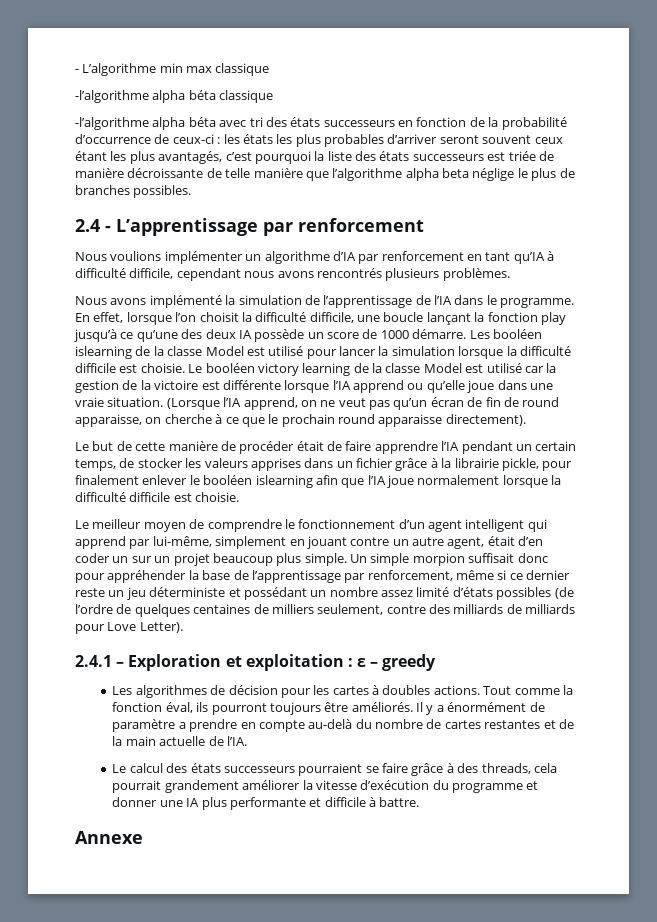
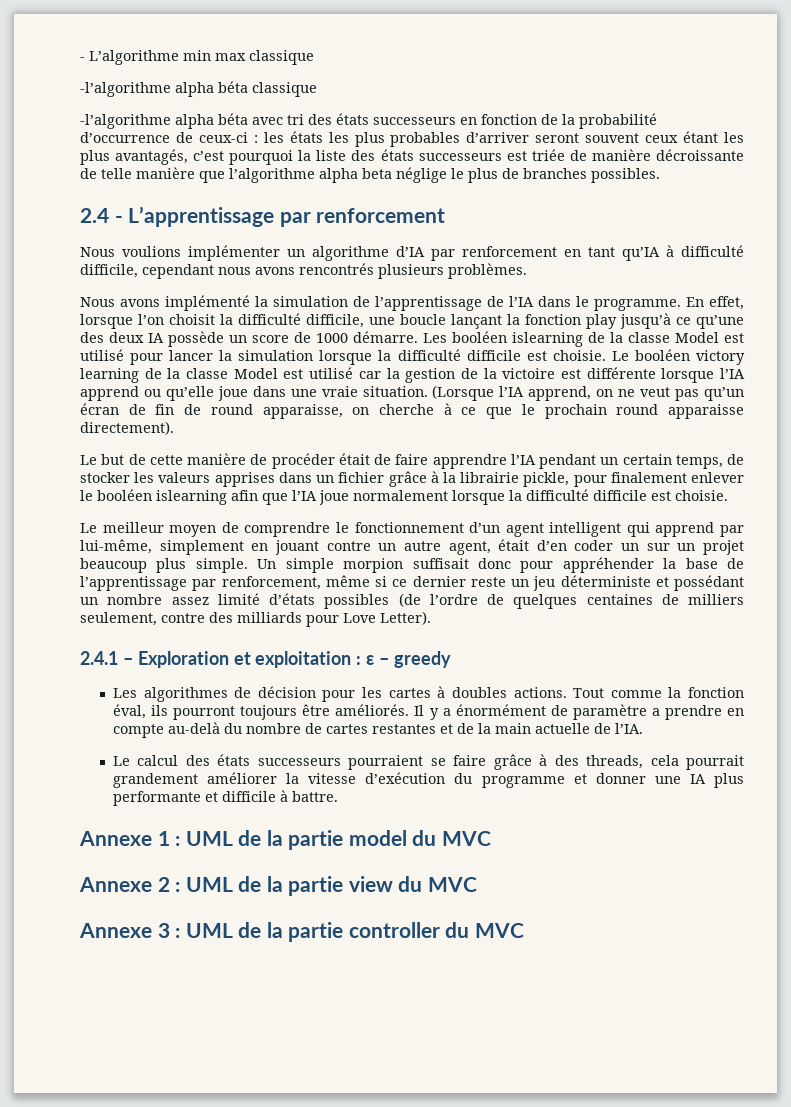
- Un simple morpion suffisait donc pour appréhender la base de l’apprentissage par renforcement, même si ce dernier reste un jeu déterministe et possédant un nombre assez limité d’états possibles (de l’ordre de quelques centaines de milliers seulement, contre des milliards de milliards pour Love Letter).
+ Un simple morpion suffisait donc pour appréhender la base de l’apprentissage par renforcement, même si ce dernier reste un jeu déterministe et possédant un nombre assez limité d’états possibles (de l’ordre de quelques centaines de milliers seulement, contre des milliards pour Love Letter).
- Annexe
+ Annexe 1 : UML de la partie model du MVC
+ Annexe 2 : UML de la partie view du MVC
+ Annexe 3 : UML de la partie controller du MVC

